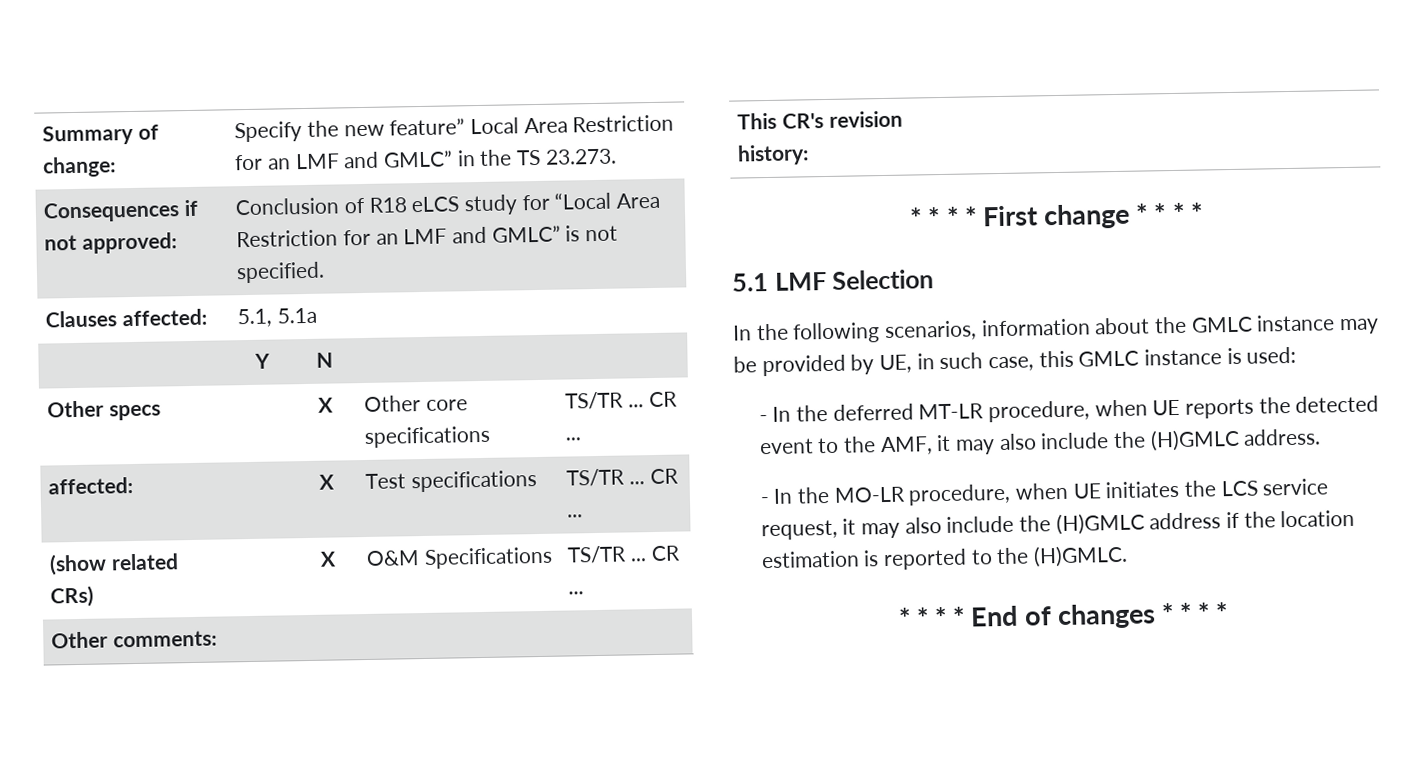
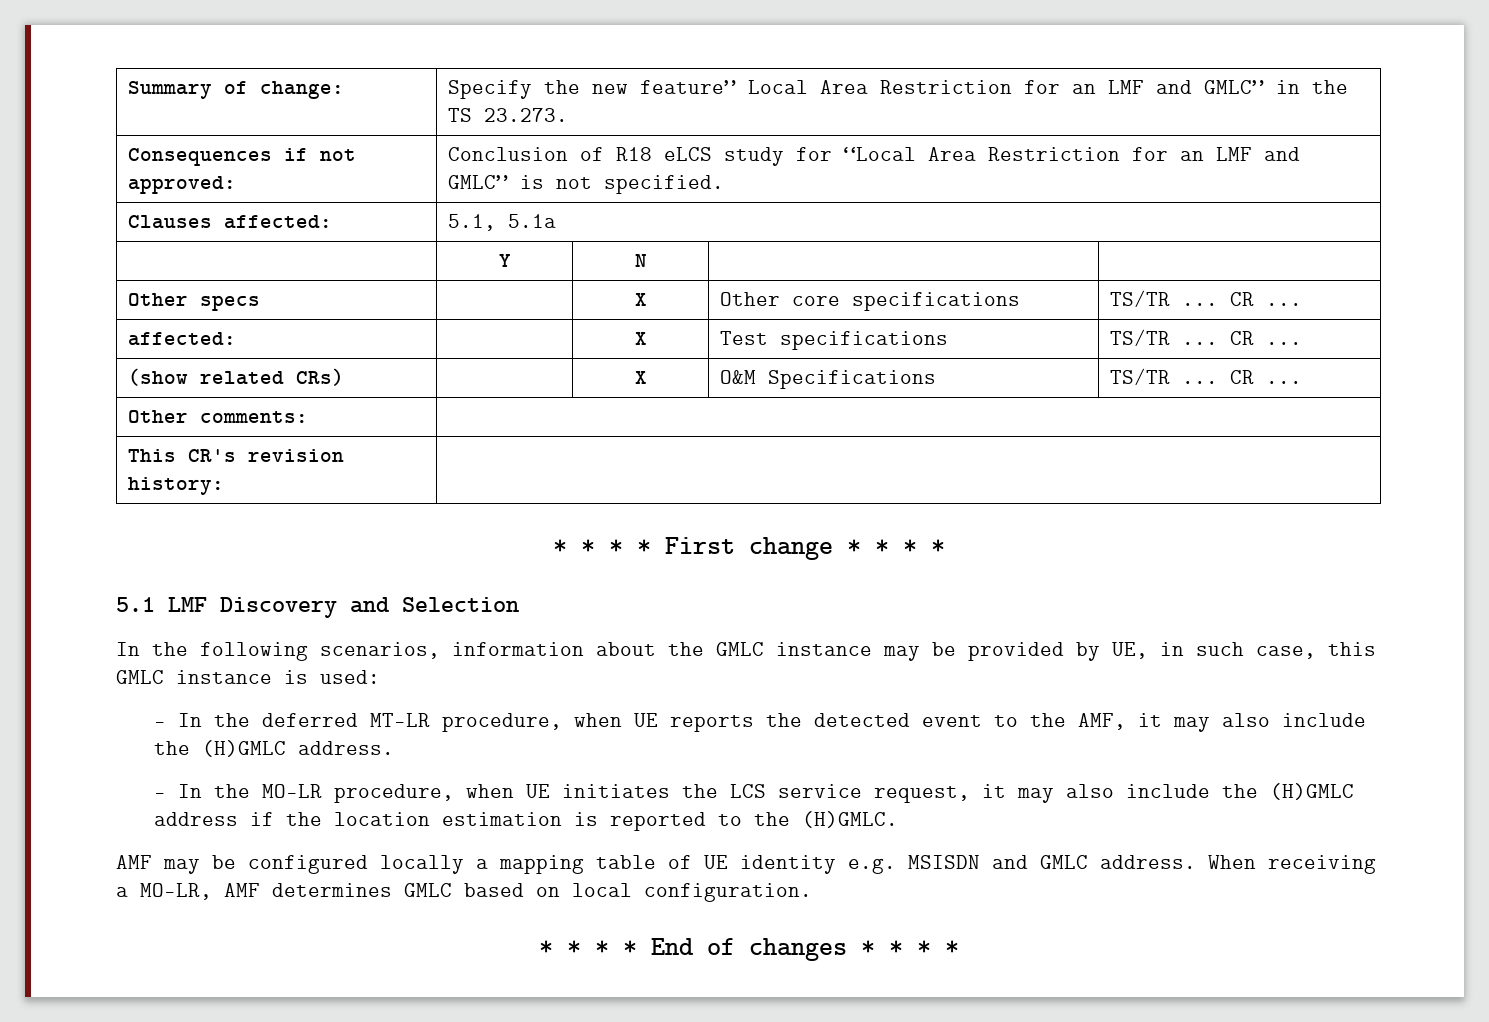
- 5.1 LMF Selection
+ 5.1 LMF Discovery and Selection
+ AMF may be configured locally a mapping table of UE identity e.g. MSISDN and GMLC address. When receiving a MO-LR, AMF determines GMLC based on local configuration.

